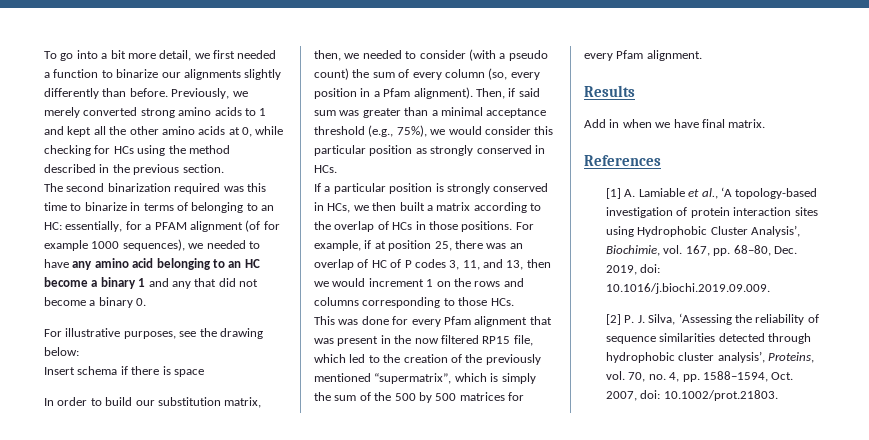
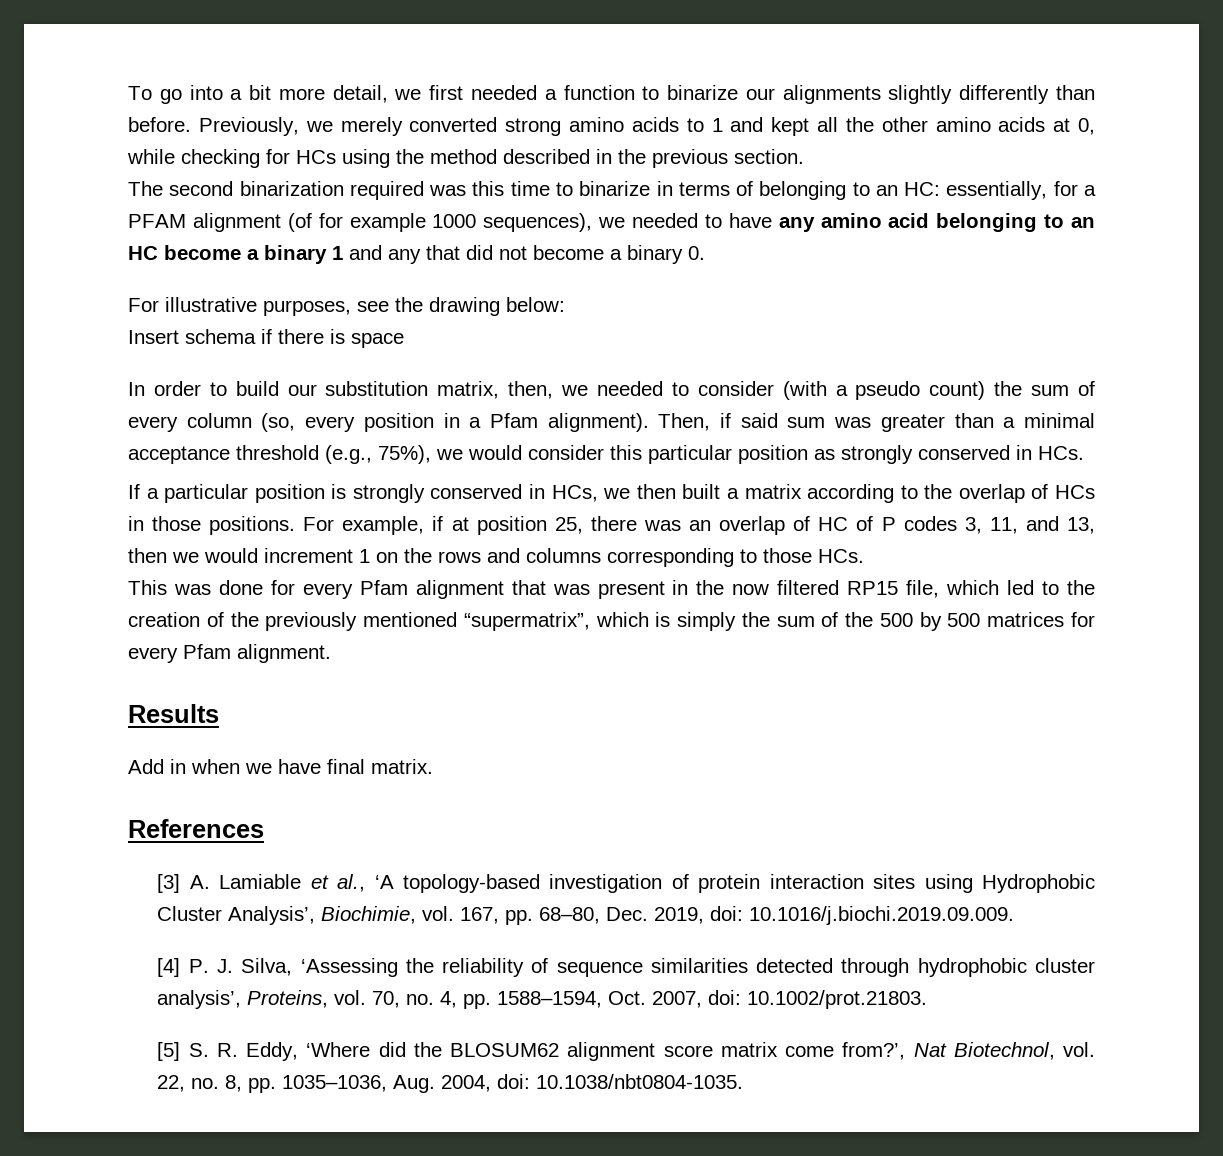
- [1] A. Lamiable et al., ‘A topology-based investigation of protein interaction sites using Hydrophobic Cluster Analysis’, Biochimie, vol. 167, pp. 68–80, Dec. 2019, doi: 10.1016/j.biochi.2019.09.009.
+ [3] A. Lamiable et al., ‘A topology-based investigation of protein interaction sites using Hydrophobic Cluster Analysis’, Biochimie, vol. 167, pp. 68–80, Dec. 2019, doi: 10.1016/j.biochi.2019.09.009.
- [2] P. J. Silva, ‘Assessing the reliability of sequence similarities detected through hydrophobic cluster analysis’, Proteins, vol. 70, no. 4, pp. 1588–1594, Oct. 2007, doi: 10.1002/prot.21803.
+ [4] P. J. Silva, ‘Assessing the reliability of sequence similarities detected through hydrophobic cluster analysis’, Proteins, vol. 70, no. 4, pp. 1588–1594, Oct. 2007, doi: 10.1002/prot.21803.
+ [5] S. R. Eddy, ‘Where did the BLOSUM62 alignment score matrix come from?’, Nat Biotechnol, vol. 22, no. 8, pp. 1035–1036, Aug. 2004, doi: 10.1038/nbt0804-1035.

